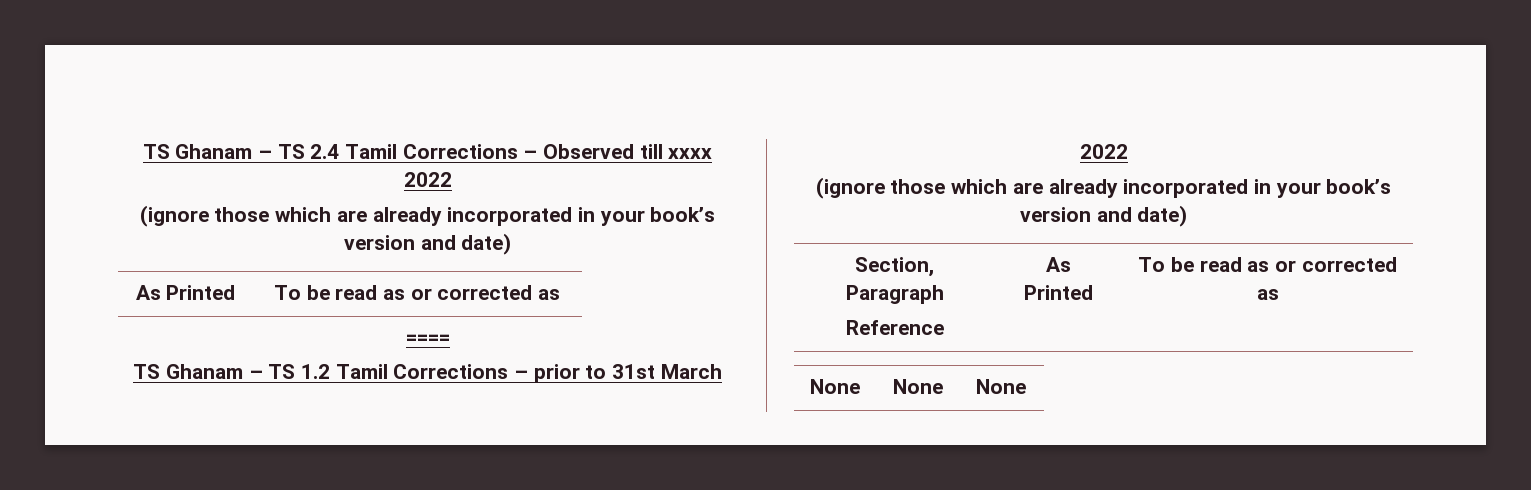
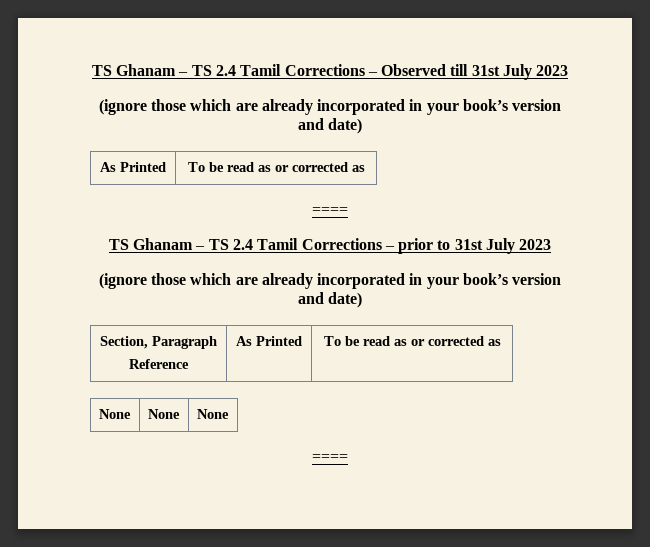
- TS Ghanam – TS 2.4 Tamil Corrections – Observed till xxxx 2022
+ TS Ghanam – TS 2.4 Tamil Corrections – Observed till 31st July 2023
- TS Ghanam – TS 1.2 Tamil Corrections – prior to 31st March 2022
+ TS Ghanam – TS 2.4 Tamil Corrections – prior to 31st July 2023
  None | None | None
+ ====

